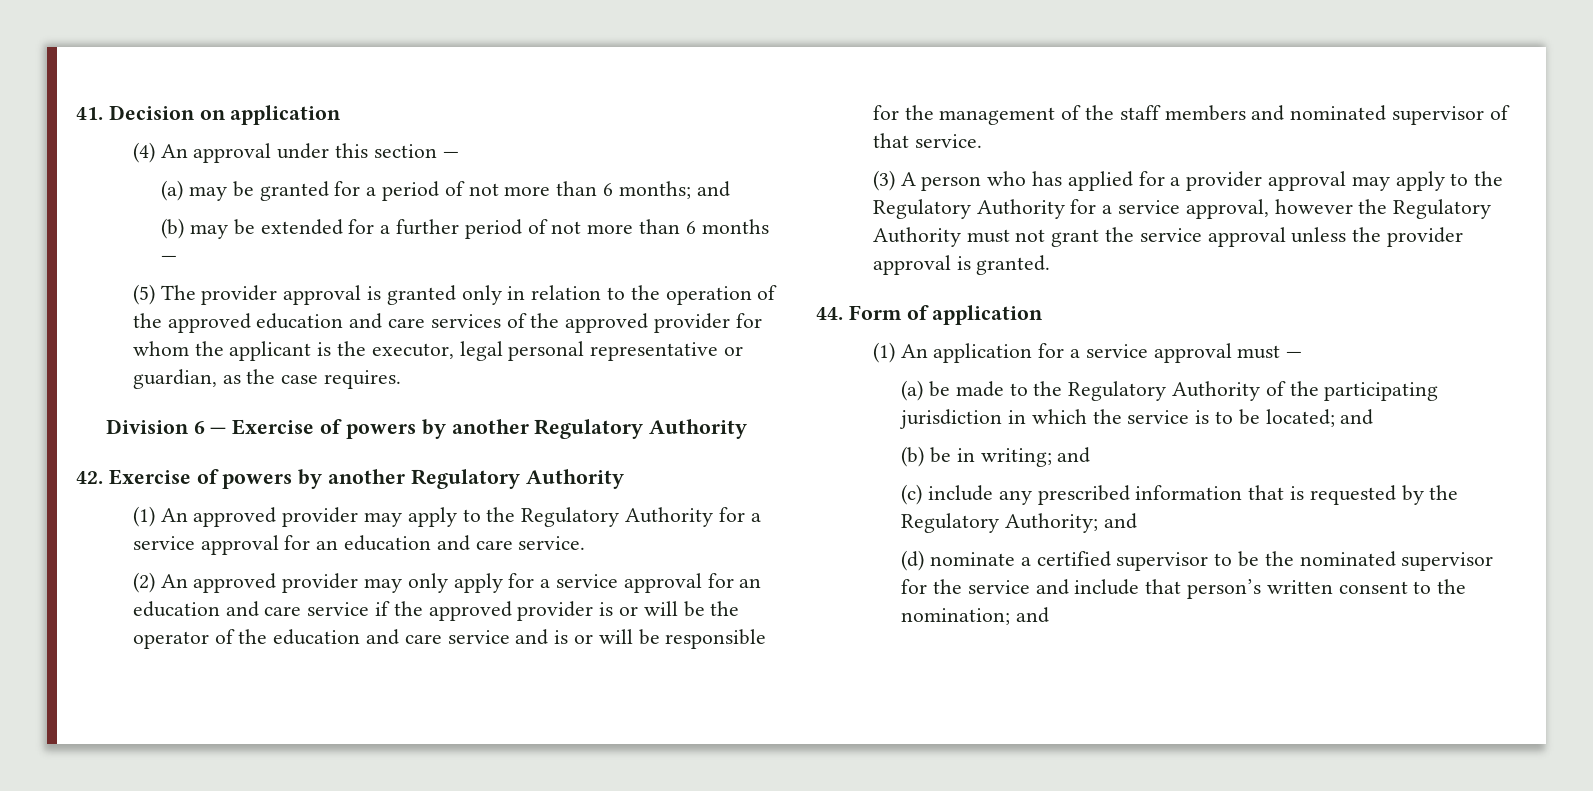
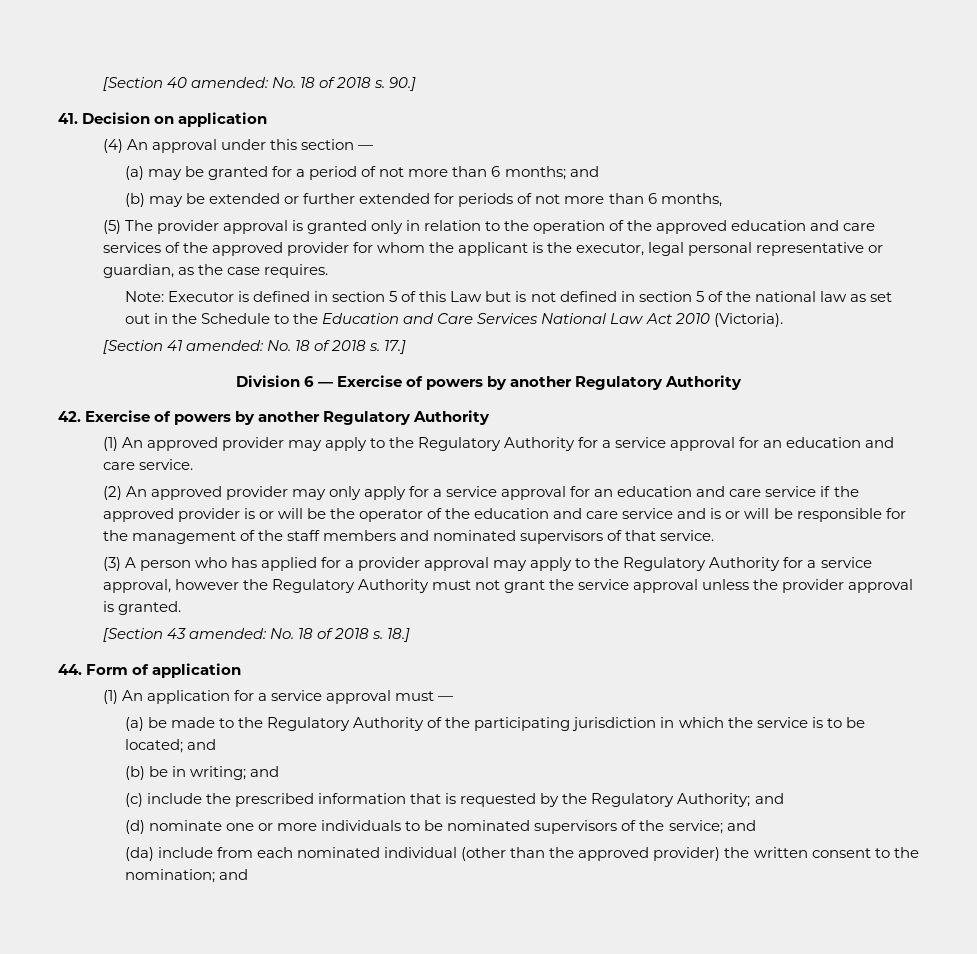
+ [Section 40 amended: No. 18 of 2018 s. 90.]
- (b) may be extended for a further period of not more than 6 months —
+ (b) may be extended or further extended for periods of not more than 6 months,
+ Note: Executor is defined in section 5 of this Law but is not defined in section 5 of the national law as set out in the Schedule to the Education and Care Services National Law Act 2010 (Victoria).
+ [Section 41 amended: No. 18 of 2018 s. 17.]
- (2) An approved provider may only apply for a service approval for an education and care service if the approved provider is or will be the operator of the education and care service and is or will be responsible for the management of the staff members and nominated supervisor of that service.
+ (2) An approved provider may only apply for a service approval for an education and care service if the approved provider is or will be the operator of the education and care service and is or will be responsible for the management of the staff members and nominated supervisors of that service.
+ [Section 43 amended: No. 18 of 2018 s. 18.]
- (c) include any prescribed information that is requested by the Regulatory Authority; and
+ (c) include the prescribed information that is requested by the Regulatory Authority; and
- (d) nominate a certified supervisor to be the nominated supervisor for the service and include that person’s written consent to the nomination; and
+ (d) nominate one or more individuals to be nominated supervisors of the service; and
+ (da) include from each nominated individual (other than the approved provider) the written consent to the nomination; and

